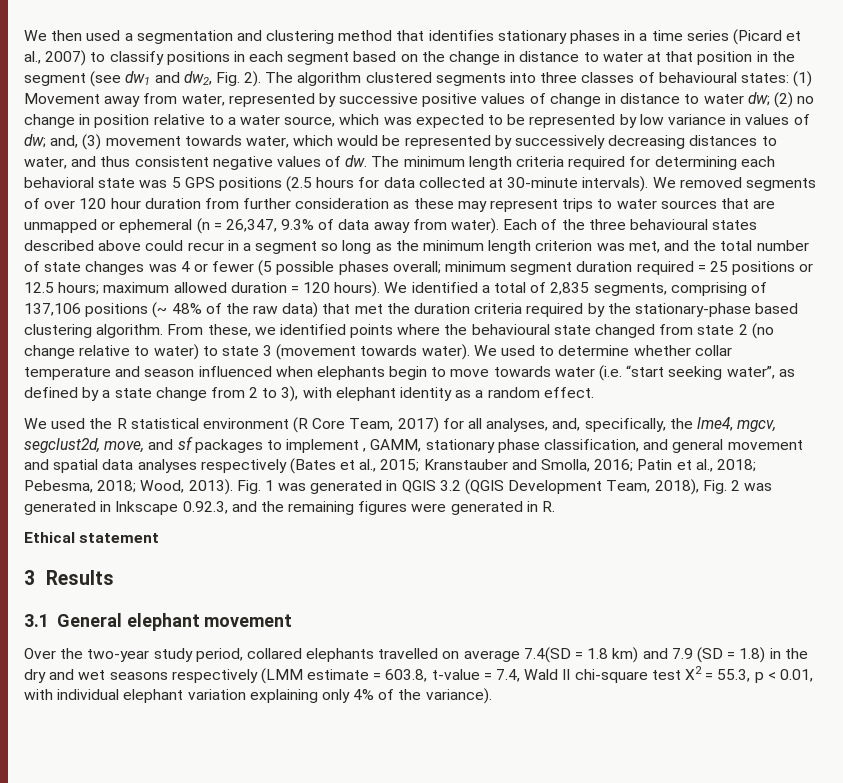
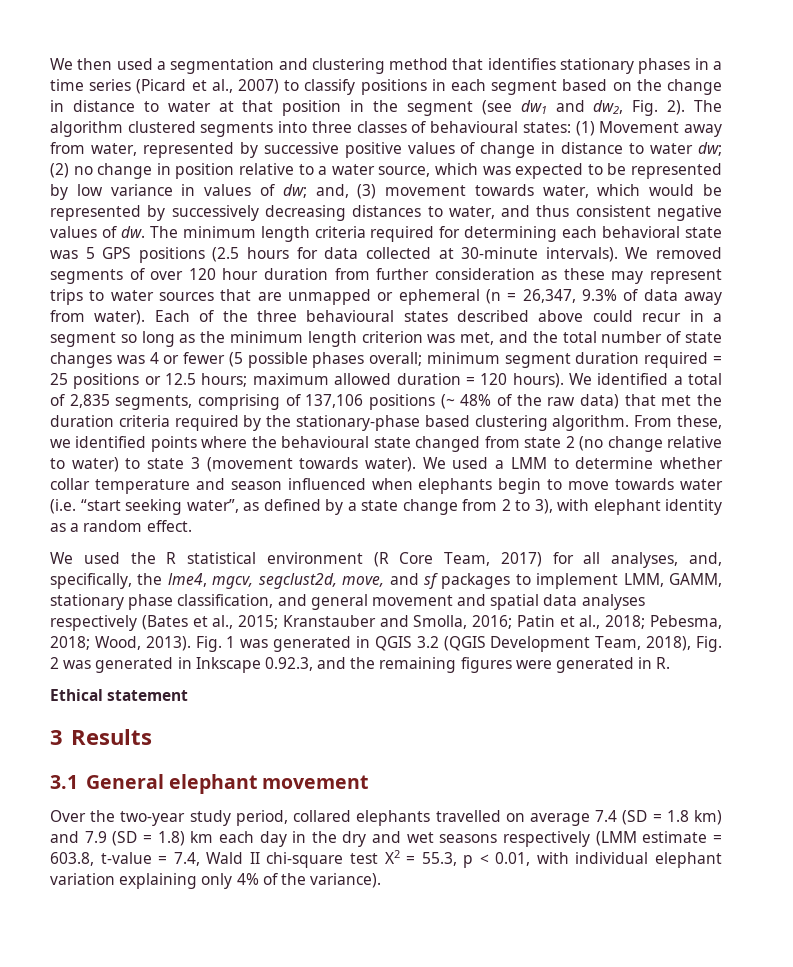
- We used to determine whether collar temperature and season influenced when elephants begin to move towards water (i.e. “start seeking water”, as defined by a state change from 2 to 3), with elephant identity as a random effect.
+ We used a LMM to determine whether collar temperature and season influenced when elephants begin to move towards water (i.e. “start seeking water”, as defined by a state change from 2 to 3), with elephant identity as a random effect.
- We used the R statistical environment (R Core Team, 2017) for all analyses, and, specifically, the lme4, mgcv, segclust2d, move, and sf packages to implement , GAMM, stationary phase classification, and general movement and spatial data analyses respectively (Bates et al., 2015; Kranstauber and Smolla, 2016; Patin et al., 2018; Pebesma, 2018; Wood, 2013).
+ We used the R statistical environment (R Core Team, 2017) for all analyses, and, specifically, the lme4, mgcv, segclust2d, move, and sf packages to implement LMM, GAMM, stationary phase classification, and general movement and spatial data analyses respectively (Bates et al., 2015; Kranstauber and Smolla, 2016; Patin et al., 2018; Pebesma, 2018; Wood, 2013).
- Over the two-year study period, collared elephants travelled on average 7.4(SD = 1.8 km) and 7.9 (SD = 1.8) in the dry and wet seasons respectively (LMM estimate = 603.8, t-value = 7.4, Wald II chi-square test Χ2 = 55.3, p < 0.01, with individual elephant variation explaining only 4% of the variance).
+ Over the two-year study period, collared elephants travelled on average 7.4 (SD = 1.8 km) and 7.9 (SD = 1.8) km each day in the dry and wet seasons respectively (LMM estimate = 603.8, t-value = 7.4, Wald II chi-square test Χ2 = 55.3, p < 0.01, with individual elephant variation explaining only 4% of the variance).

